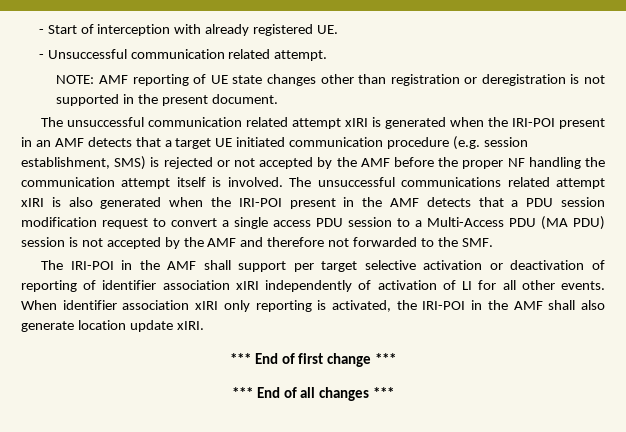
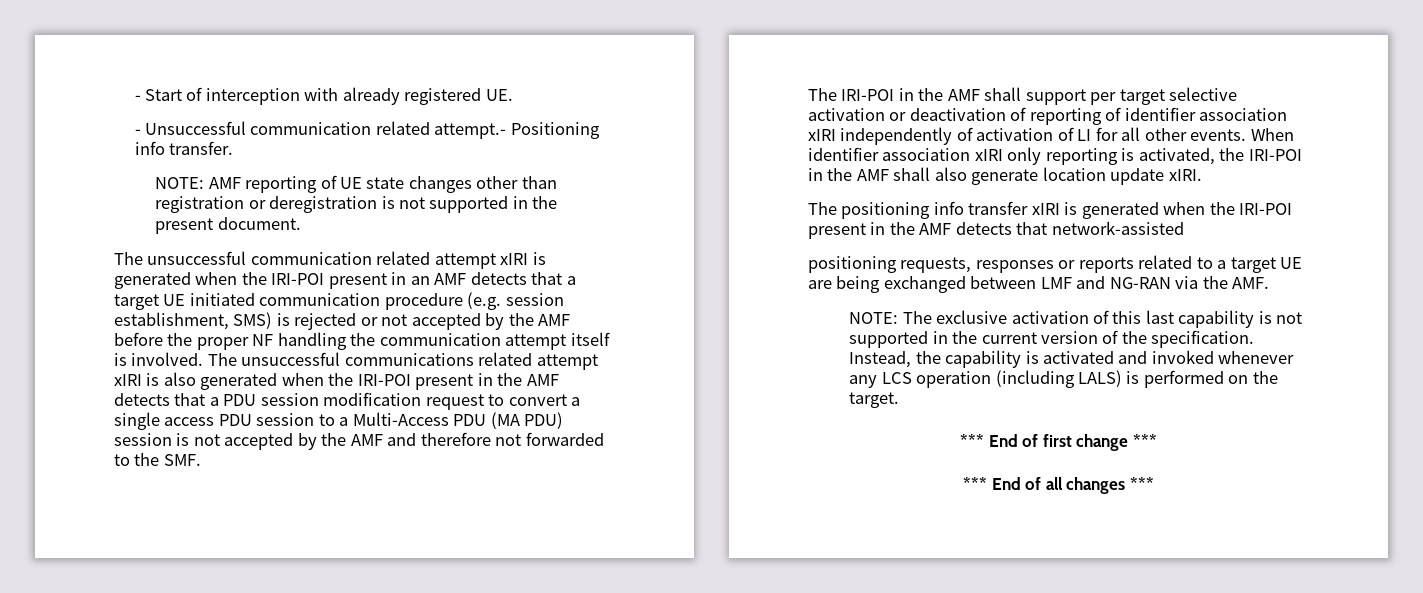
- - Unsuccessful communication related attempt.
+ - Unsuccessful communication related attempt.- Positioning info transfer.
+ The positioning info transfer xIRI is generated when the IRI-POI present in the AMF detects that network-assisted
+ positioning requests, responses or reports related to a target UE are being exchanged between LMF and NG-RAN via the AMF.
+ NOTE: The exclusive activation of this last capability is not supported in the current version of the specification. Instead, the capability is activated and invoked whenever any LCS operation (including LALS) is performed on the target.

